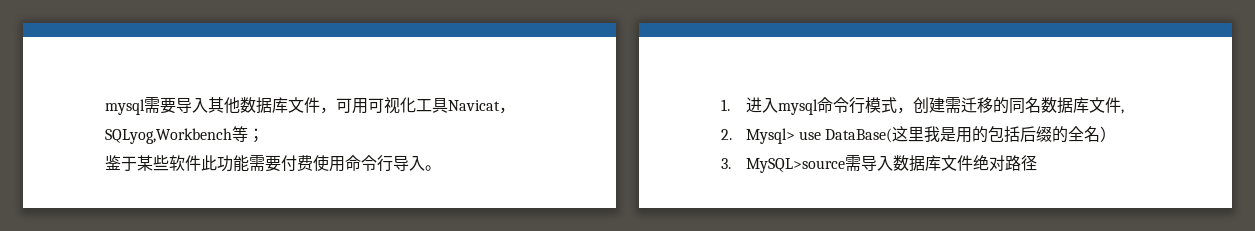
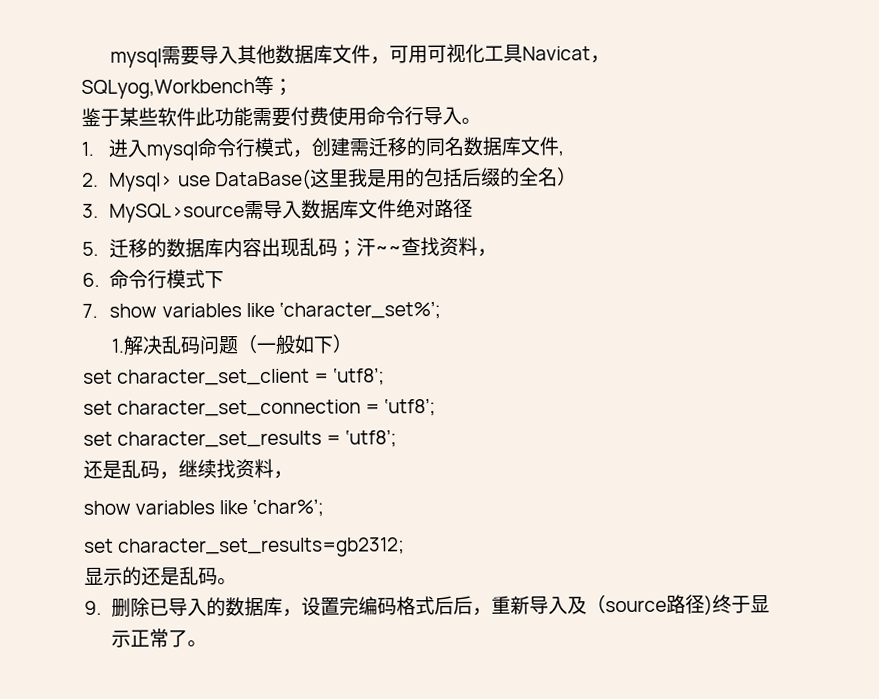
+ 5.迁移的数据库内容出现乱码；汗~~查找资料，
+ 6.命令行模式下
+ 7. show variables like ‘character_set%’;
+ 1.解决乱码问题（一般如下）
+ set character_set_client = ‘utf8’;
+ set character_set_connection = ‘utf8’;
+ set character_set_results = ‘utf8’;
+ 还是乱码，继续找资料，
+ show variables like ‘char%’;
+ set character_set_results=gb2312;
+ 显示的还是乱码。
+ 9.删除已导入的数据库，设置完编码格式后后，重新导入及（source路径)终于显示正常了。

